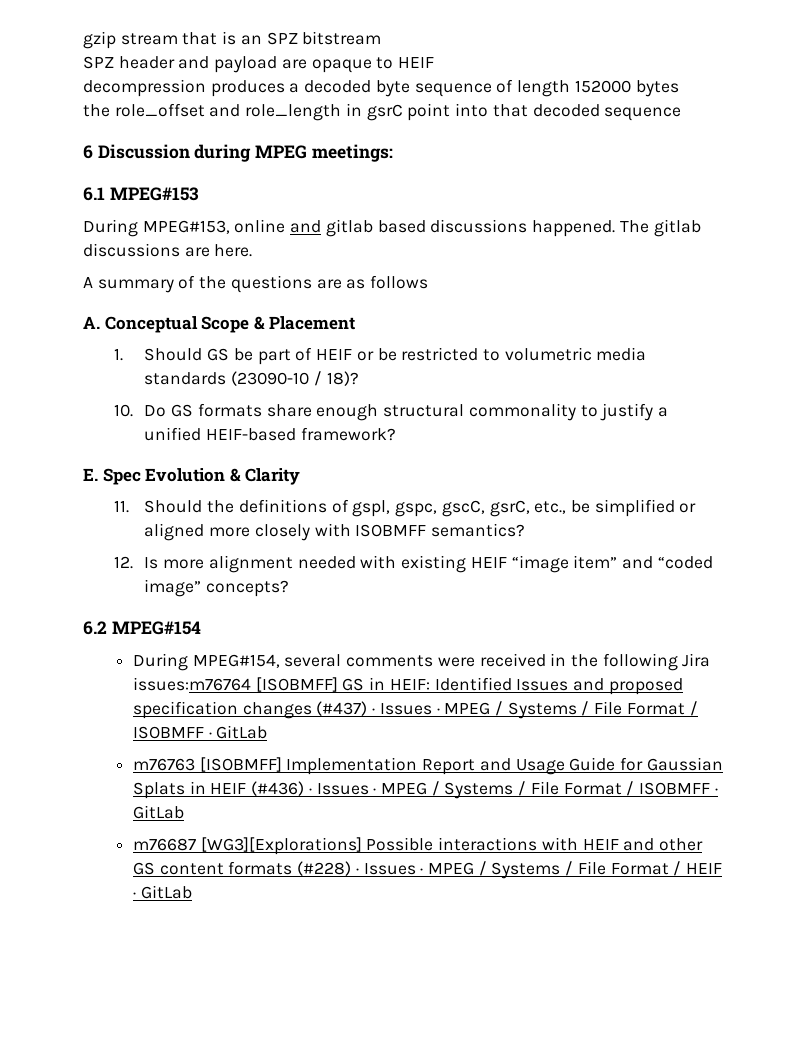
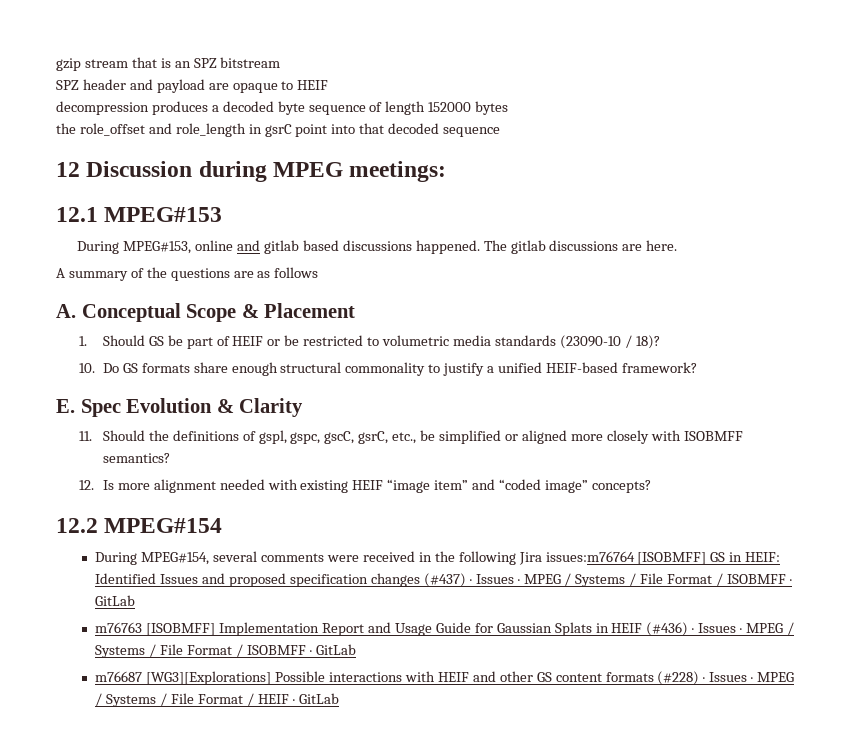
- 6 Discussion during MPEG meetings:
+ 12 Discussion during MPEG meetings:
- 6.1 MPEG#153
+ 12.1 MPEG#153
- 6.2 MPEG#154
+ 12.2 MPEG#154

